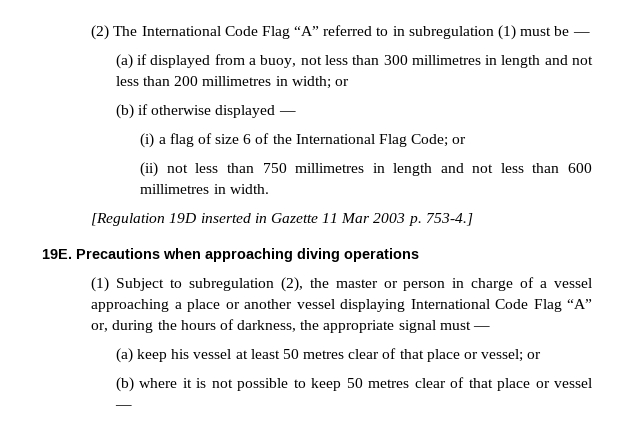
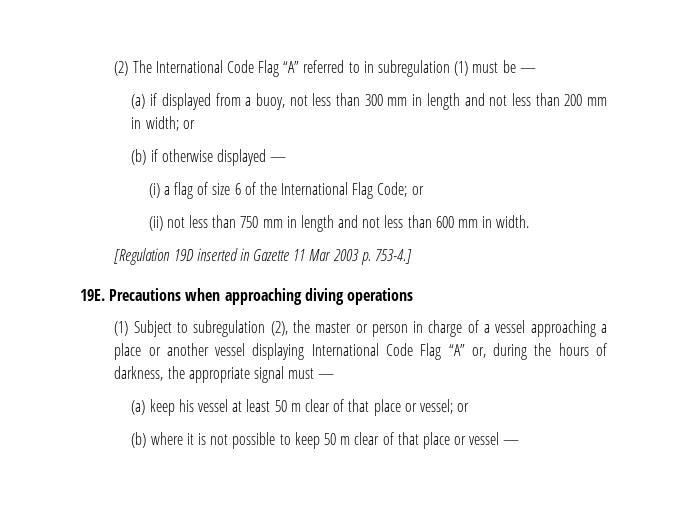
- (a) if displayed from a buoy, not less than 300 millimetres in length and not less than 200 millimetres in width; or
+ (a) if displayed from a buoy, not less than 300 mm in length and not less than 200 mm in width; or
- (ii) not less than 750 millimetres in length and not less than 600 millimetres in width.
+ (ii) not less than 750 mm in length and not less than 600 mm in width.
- (a) keep his vessel at least 50 metres clear of that place or vessel; or
+ (a) keep his vessel at least 50 m clear of that place or vessel; or
- (b) where it is not possible to keep 50 metres clear of that place or vessel —
+ (b) where it is not possible to keep 50 m clear of that place or vessel —

